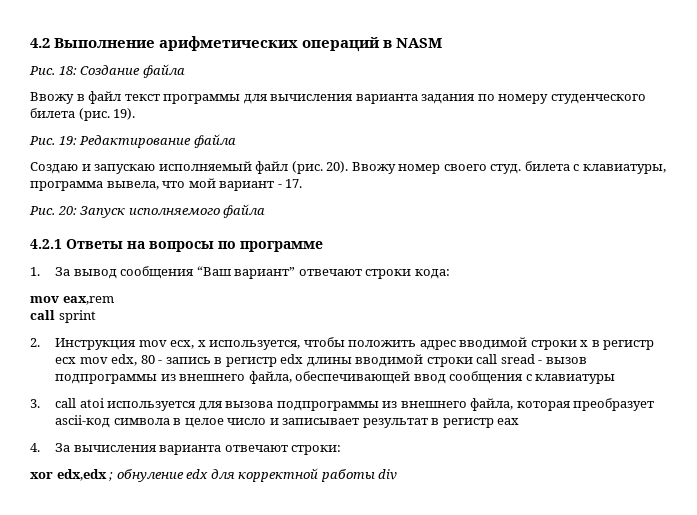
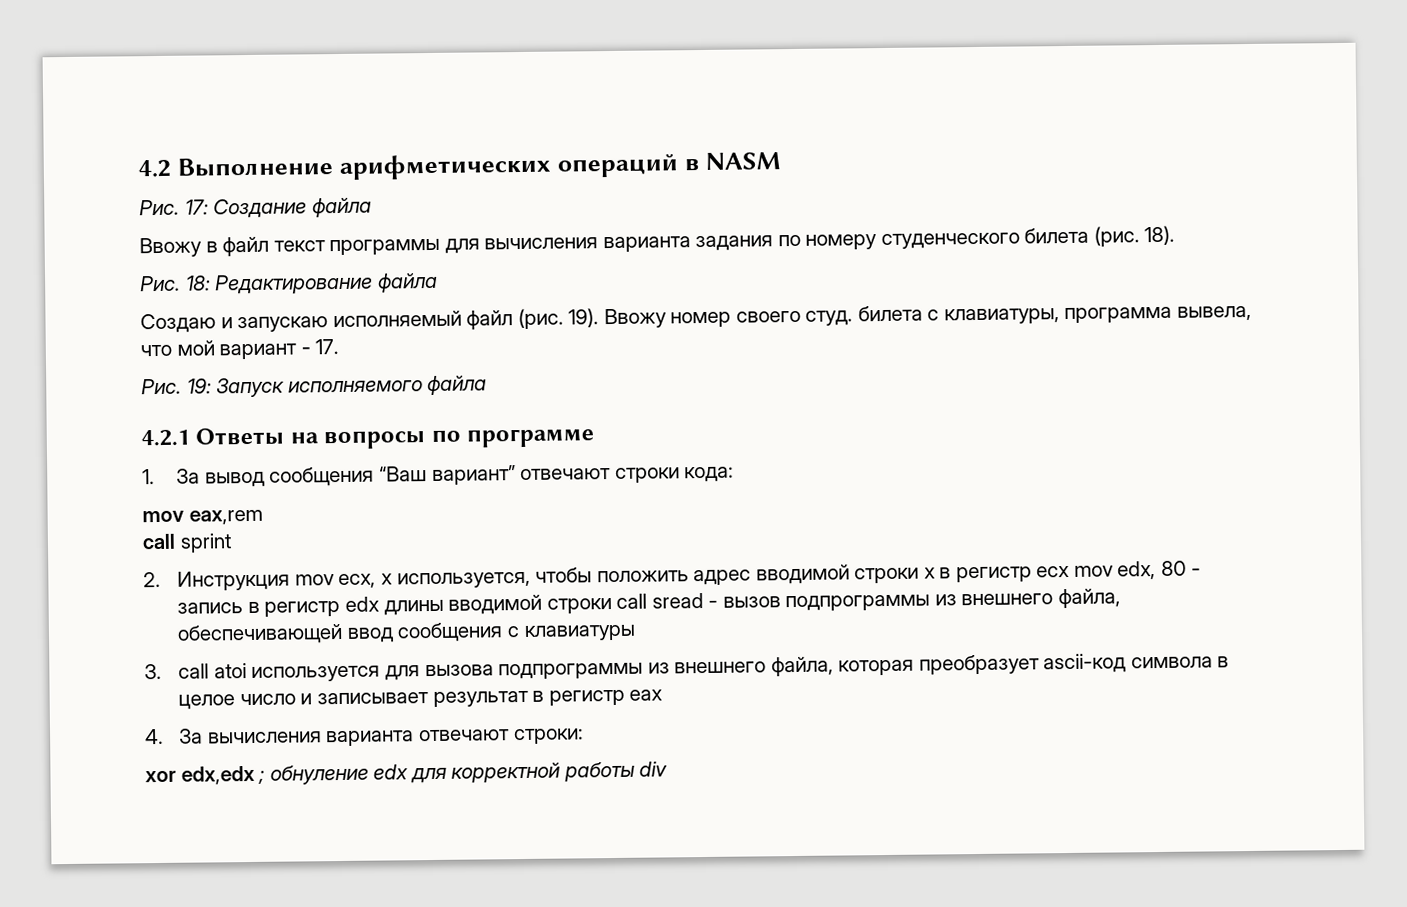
- Рис. 18: Создание файла
+ Рис. 17: Создание файла
- 19).
- Рис. 19: Редактирование файла
+ 18).
+ Рис. 18: Редактирование файла
- 20).
+ 19).
- Рис. 20: Запуск исполняемого файла
+ Рис. 19: Запуск исполняемого файла

